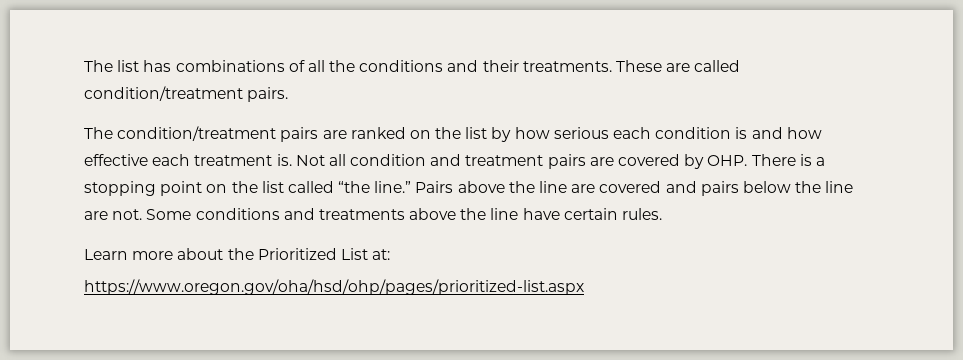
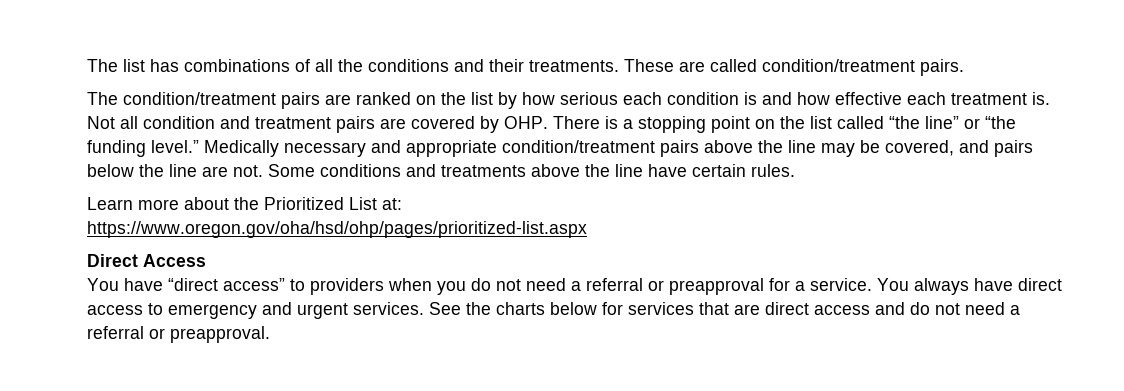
- Not all condition and treatment pairs are covered by OHP. There is a stopping point on the list called “the line.” Pairs above the line are covered and pairs below the line are not.
+ Not all condition and treatment pairs are covered by OHP. There is a stopping point on the list called “the line” or “the funding level.” Medically necessary and appropriate condition/treatment pairs above the line may be covered, and pairs below the line are not.
+ Direct Access
+ You have “direct access” to providers when you do not need a referral or preapproval for a service. You always have direct access to emergency and urgent services. See the charts below for services that are direct access and do not need a referral or preapproval.

